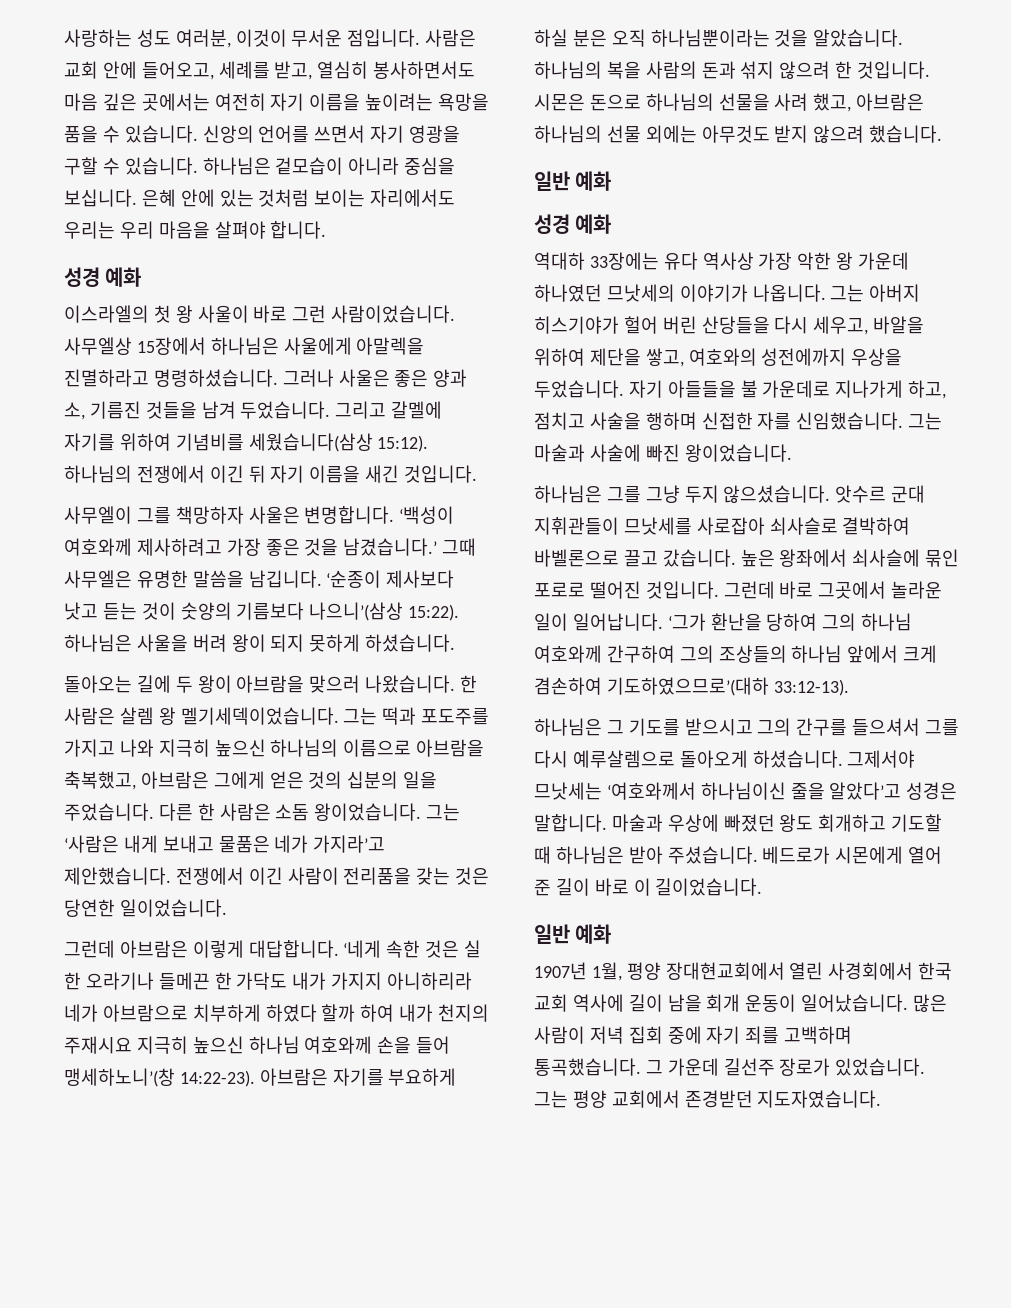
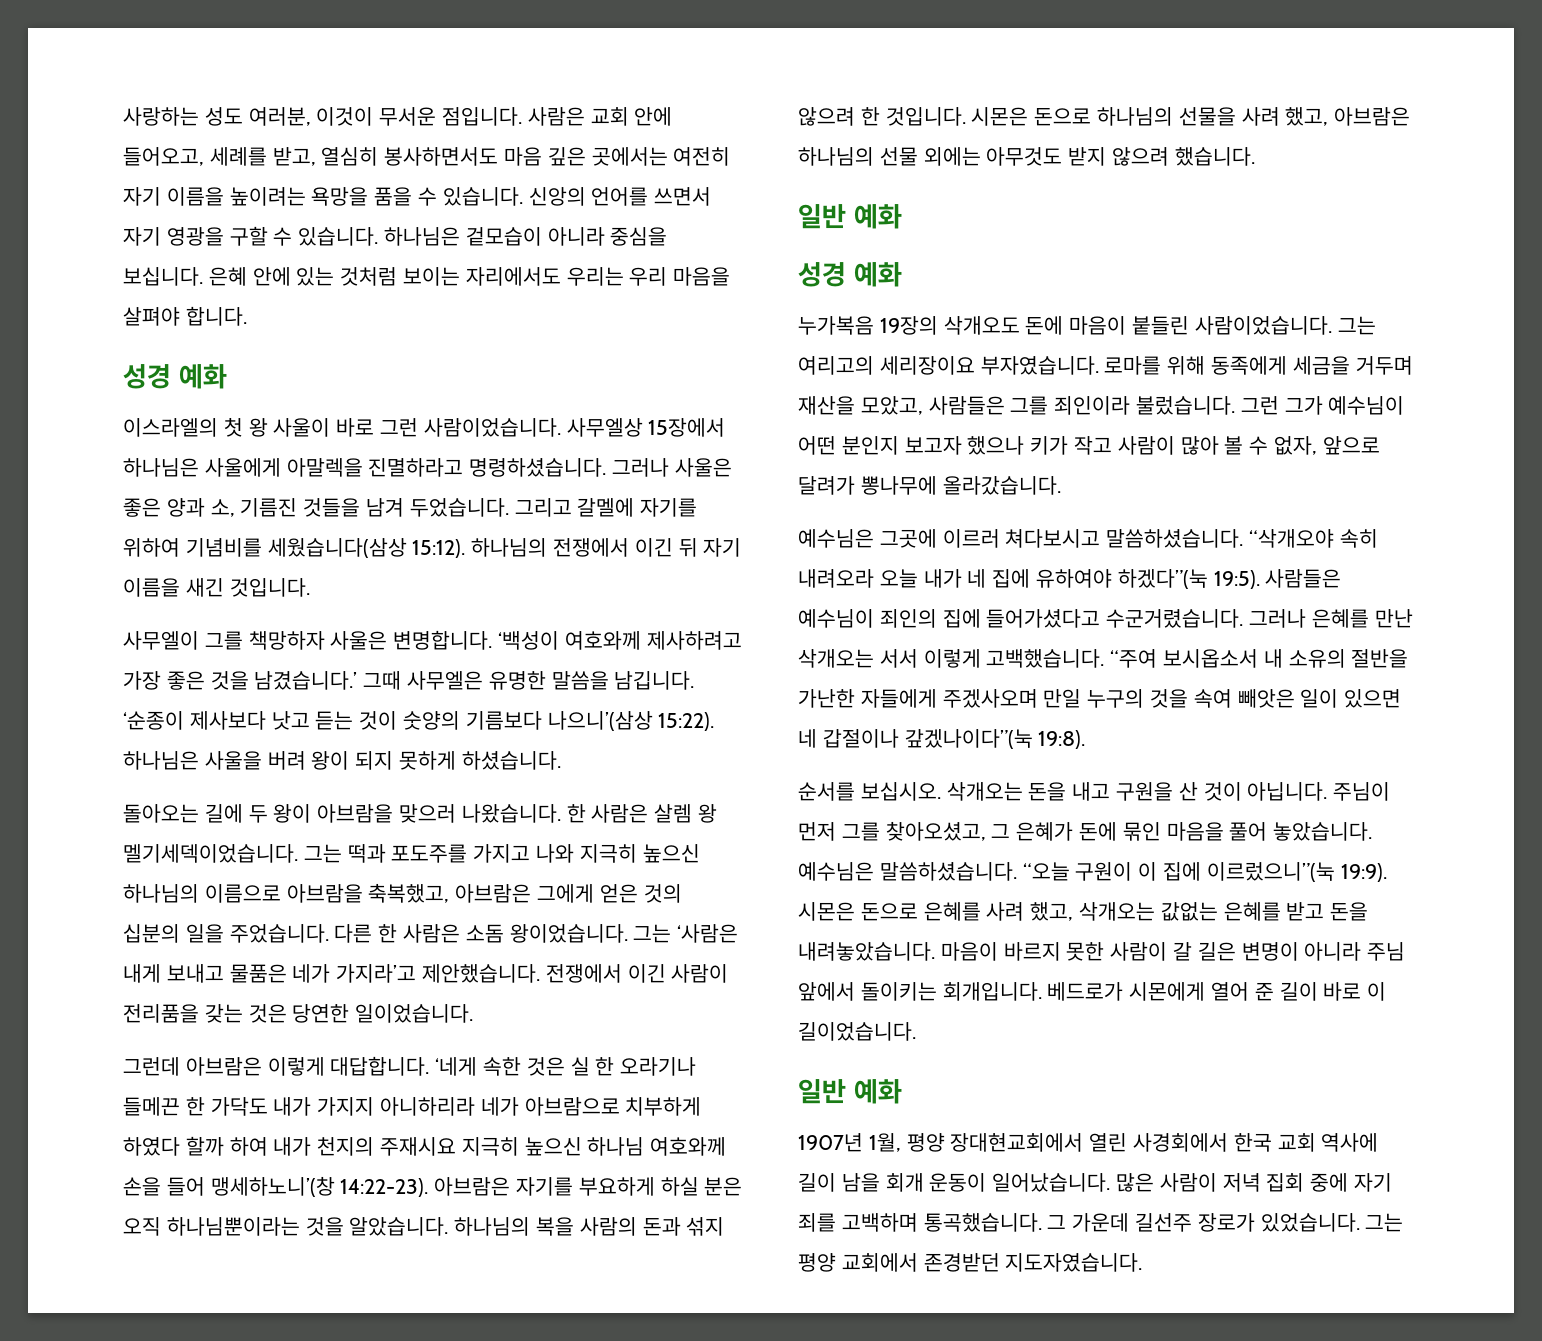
- 역대하 33장에는 유다 역사상 가장 악한 왕 가운데 하나였던 므낫세의 이야기가 나옵니다. 그는 아버지 히스기야가 헐어 버린 산당들을 다시 세우고, 바알을 위하여 제단을 쌓고, 여호와의 성전에까지 우상을 두었습니다. 자기 아들들을 불 가운데로 지나가게 하고, 점치고 사술을 행하며 신접한 자를 신임했습니다. 그는 마술과 사술에 빠진 왕이었습니다.
- 하나님은 그를 그냥 두지 않으셨습니다. 앗수르 군대 지휘관들이 므낫세를 사로잡아 쇠사슬로 결박하여 바벨론으로 끌고 갔습니다. 높은 왕좌에서 쇠사슬에 묶인 포로로 떨어진 것입니다. 그런데 바로 그곳에서 놀라운 일이 일어납니다. ‘그가 환난을 당하여 그의 하나님 여호와께 간구하여 그의 조상들의 하나님 앞에서 크게 겸손하여 기도하였으므로’(대하 33:12-13).
- 하나님은 그 기도를 받으시고 그의 간구를 들으셔서 그를 다시 예루살렘으로 돌아오게 하셨습니다. 그제서야 므낫세는 ‘여호와께서 하나님이신 줄을 알았다’고 성경은 말합니다. 마술과 우상에 빠졌던 왕도 회개하고 기도할 때 하나님은 받아 주셨습니다.
+ 누가복음 19장의 삭개오도 돈에 마음이 붙들린 사람이었습니다. 그는 여리고의 세리장이요 부자였습니다. 로마를 위해 동족에게 세금을 거두며 재산을 모았고, 사람들은 그를 죄인이라 불렀습니다. 그런 그가 예수님이 어떤 분인지 보고자 했으나 키가 작고 사람이 많아 볼 수 없자, 앞으로 달려가 뽕나무에 올라갔습니다.
+ 예수님은 그곳에 이르러 쳐다보시고 말씀하셨습니다. “삭개오야 속히 내려오라 오늘 내가 네 집에 유하여야 하겠다”(눅 19:5). 사람들은 예수님이 죄인의 집에 들어가셨다고 수군거렸습니다. 그러나 은혜를 만난 삭개오는 서서 이렇게 고백했습니다. “주여 보시옵소서 내 소유의 절반을 가난한 자들에게 주겠사오며 만일 누구의 것을 속여 빼앗은 일이 있으면 네 갑절이나 갚겠나이다”(눅 19:8).
+ 순서를 보십시오. 삭개오는 돈을 내고 구원을 산 것이 아닙니다. 주님이 먼저 그를 찾아오셨고, 그 은혜가 돈에 묶인 마음을 풀어 놓았습니다. 예수님은 말씀하셨습니다. “오늘 구원이 이 집에 이르렀으니”(눅 19:9). 시몬은 돈으로 은혜를 사려 했고, 삭개오는 값없는 은혜를 받고 돈을 내려놓았습니다. 마음이 바르지 못한 사람이 갈 길은 변명이 아니라 주님 앞에서 돌이키는 회개입니다.

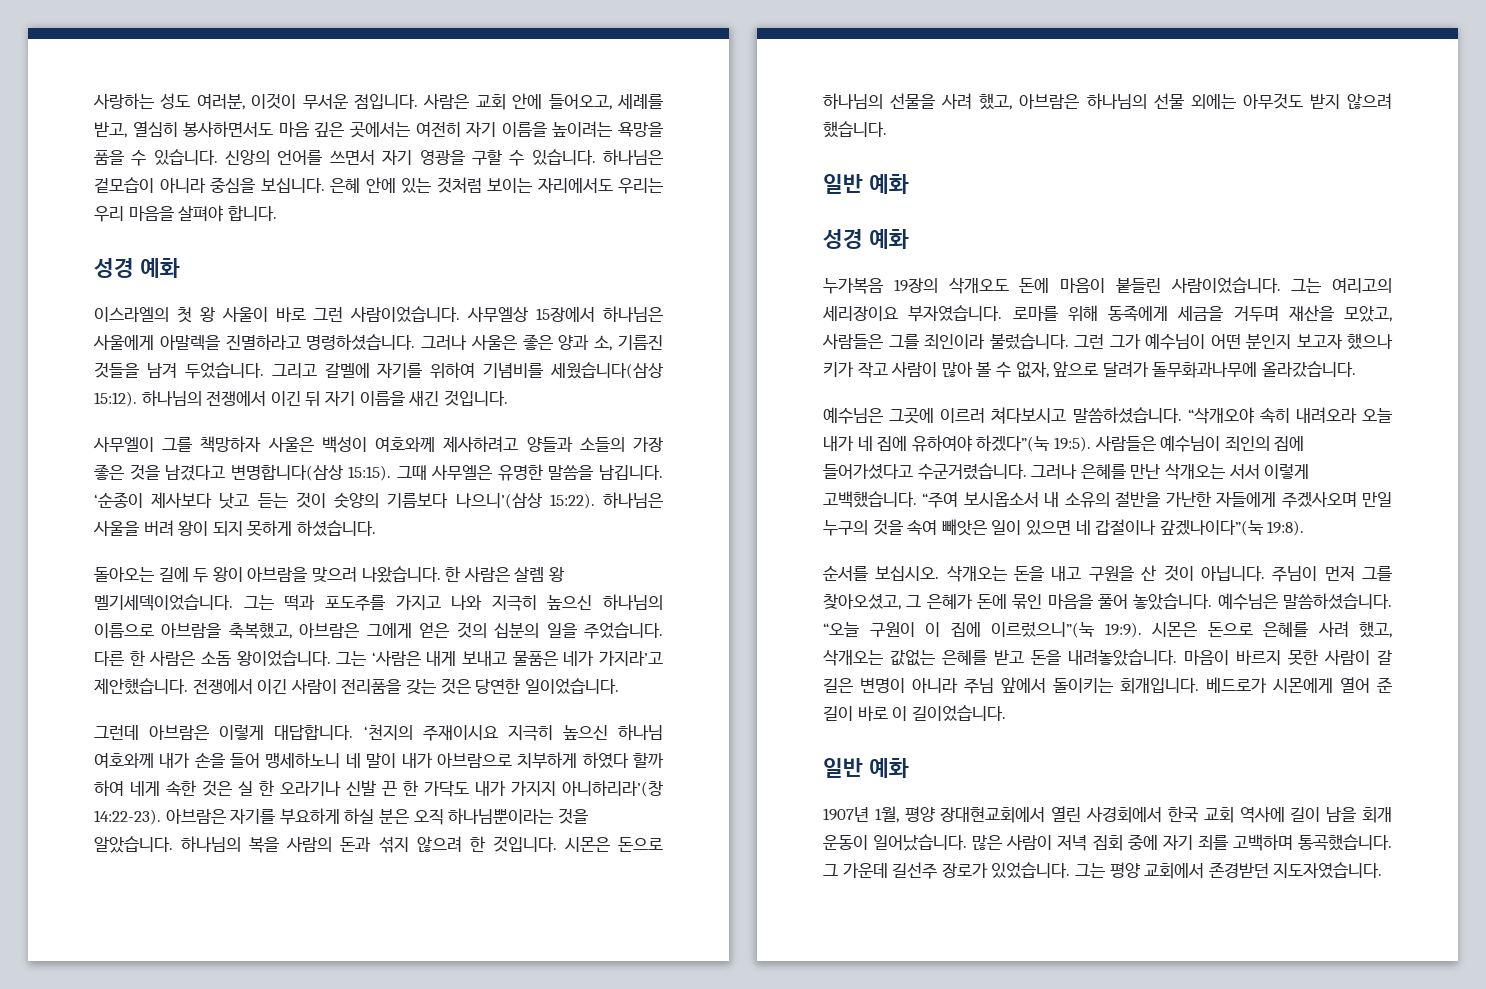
- 사무엘이 그를 책망하자 사울은 변명합니다. ‘백성이 여호와께 제사하려고 가장 좋은 것을 남겼습니다.’
+ 사무엘이 그를 책망하자 사울은 백성이 여호와께 제사하려고 양들과 소들의 가장 좋은 것을 남겼다고 변명합니다(삼상 15:15).
- ‘네게 속한 것은 실 한 오라기나 들메끈 한 가닥도 내가 가지지 아니하리라 네가 아브람으로 치부하게 하였다 할까 하여 내가 천지의 주재시요 지극히 높으신 하나님 여호와께 손을 들어 맹세하노니’(창 14:22-23).
+ ‘천지의 주재이시요 지극히 높으신 하나님 여호와께 내가 손을 들어 맹세하노니 네 말이 내가 아브람으로 치부하게 하였다 할까 하여 네게 속한 것은 실 한 오라기나 신발 끈 한 가닥도 내가 가지지 아니하리라’(창 14:22-23).
- 그런 그가 예수님이 어떤 분인지 보고자 했으나 키가 작고 사람이 많아 볼 수 없자, 앞으로 달려가 뽕나무에 올라갔습니다.
+ 그런 그가 예수님이 어떤 분인지 보고자 했으나 키가 작고 사람이 많아 볼 수 없자, 앞으로 달려가 돌무화과나무에 올라갔습니다.

